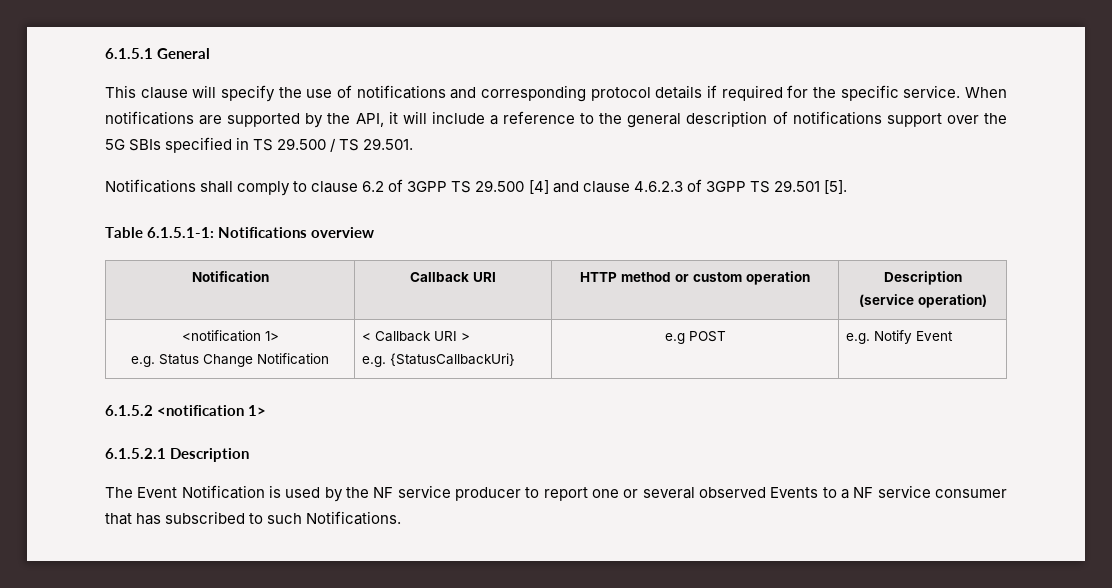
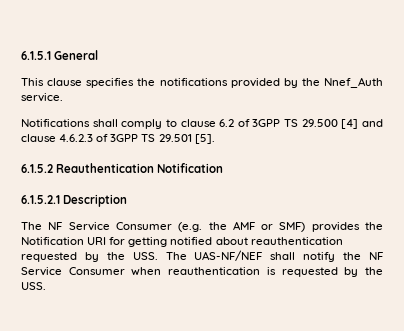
- This clause will specify the use of notifications and corresponding protocol details if required for the specific service. When notifications are supported by the API, it will include a reference to the general description of notifications support over the 5G SBIs specified in TS 29.500 / TS 29.501.
+ This clause specifies the notifications provided by the Nnef_Auth service.
- Table 6.1.5.1-1: Notifications overview
- Notification | Callback URI | HTTP method or custom operation | Description
- (service operation)
- <notification 1>
- e.g. Status Change Notification | < Callback URI >
- e.g. {StatusCallbackUri} | e.g POST | e.g. Notify Event
- 6.1.5.2 <notification 1>
+ 6.1.5.2 Reauthentication Notification
  6.1.5.2.1 Description
- The Event Notification is used by the NF service producer to report one or several observed Events to a NF service consumer that has subscribed to such Notifications.
+ The NF Service Consumer (e.g. the AMF or SMF) provides the Notification URI for getting notified about reauthentication requested by the USS. The UAS-NF/NEF shall notify the NF Service Consumer when reauthentication is requested by the USS.

